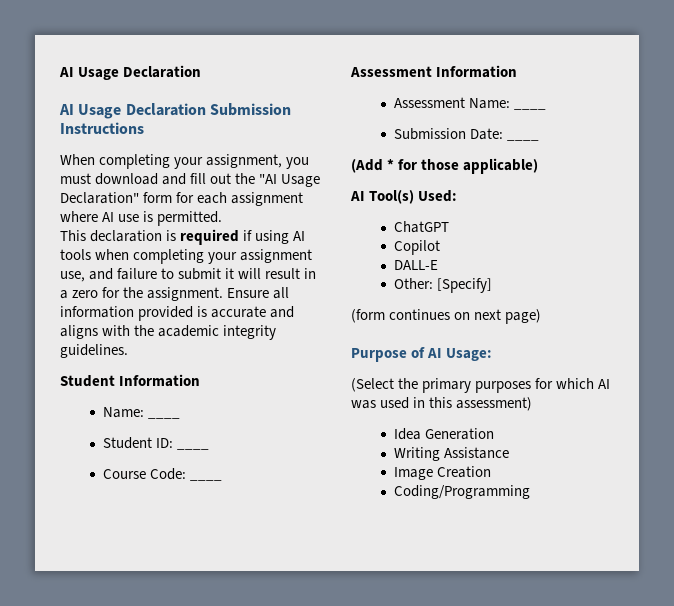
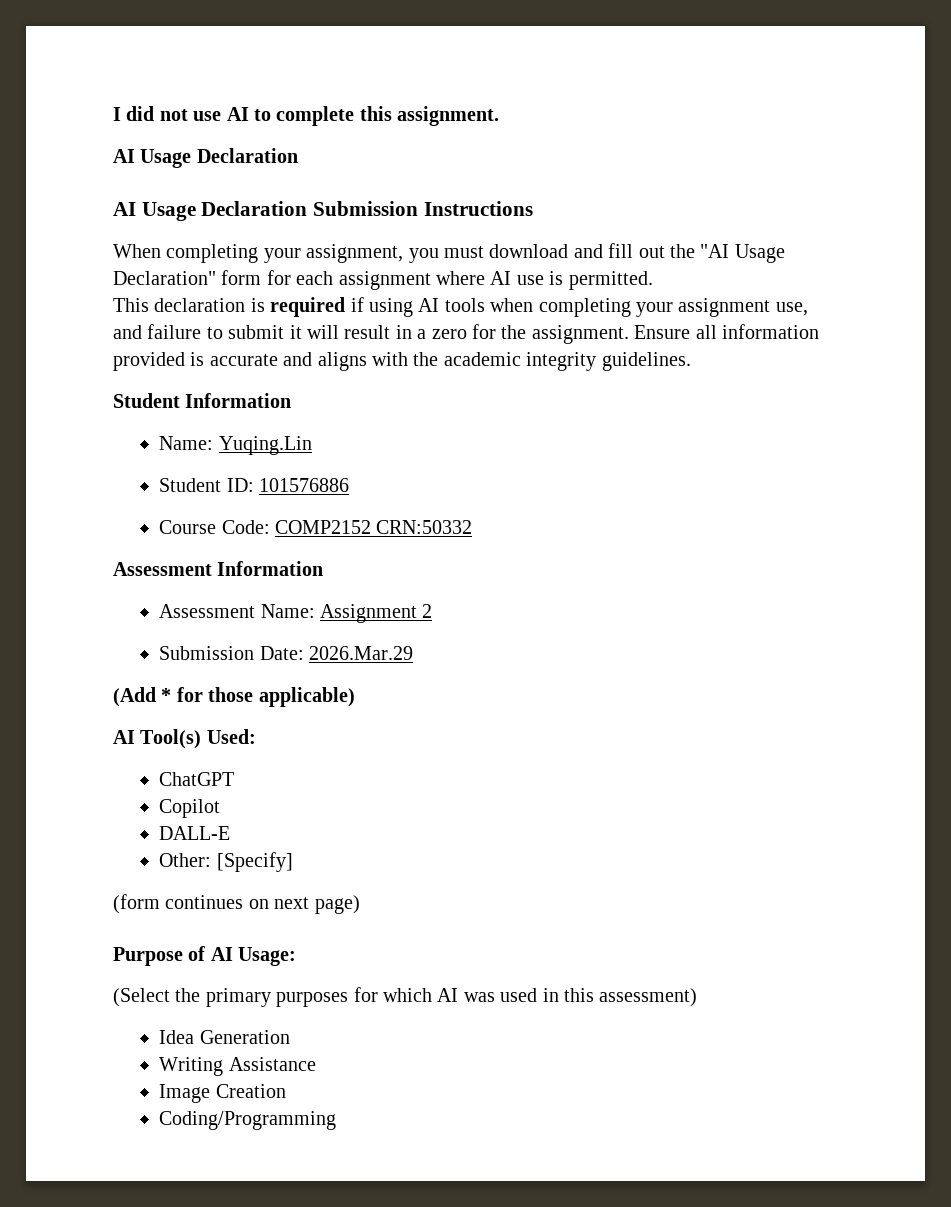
+ I did not use AI to complete this assignment.
  Student Information
- Name: ____
+ Name: Yuqing.Lin
- Student ID: ____
+ Student ID: 101576886
- Course Code: ____
+ Course Code: COMP2152 CRN:50332
- Assessment Name: ____
+ Assessment Name: Assignment 2
- Submission Date: ____
+ Submission Date: 2026.Mar.29

